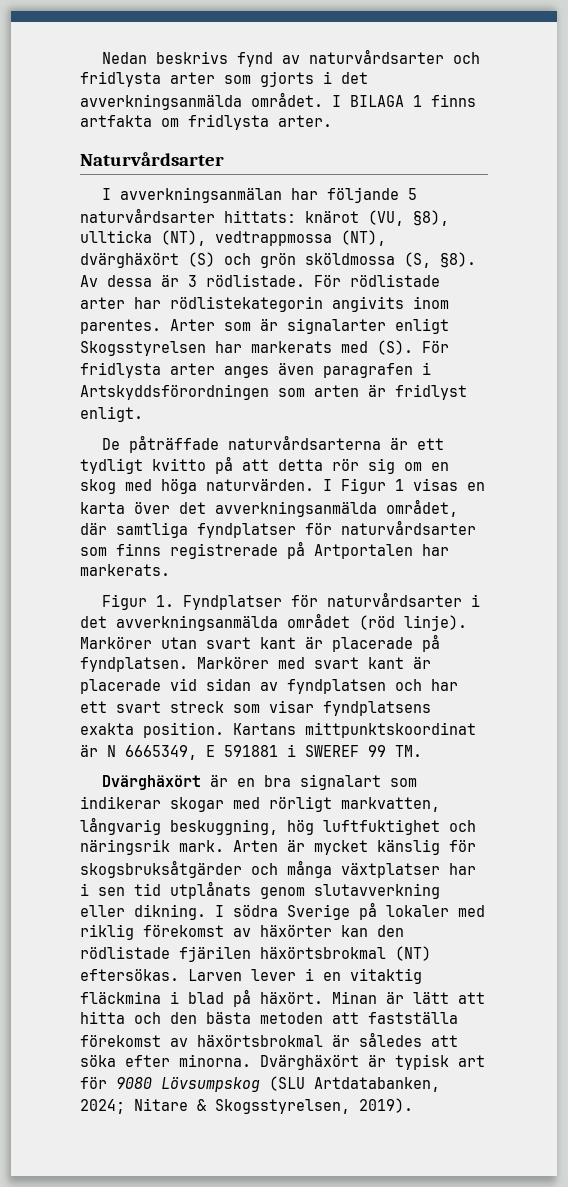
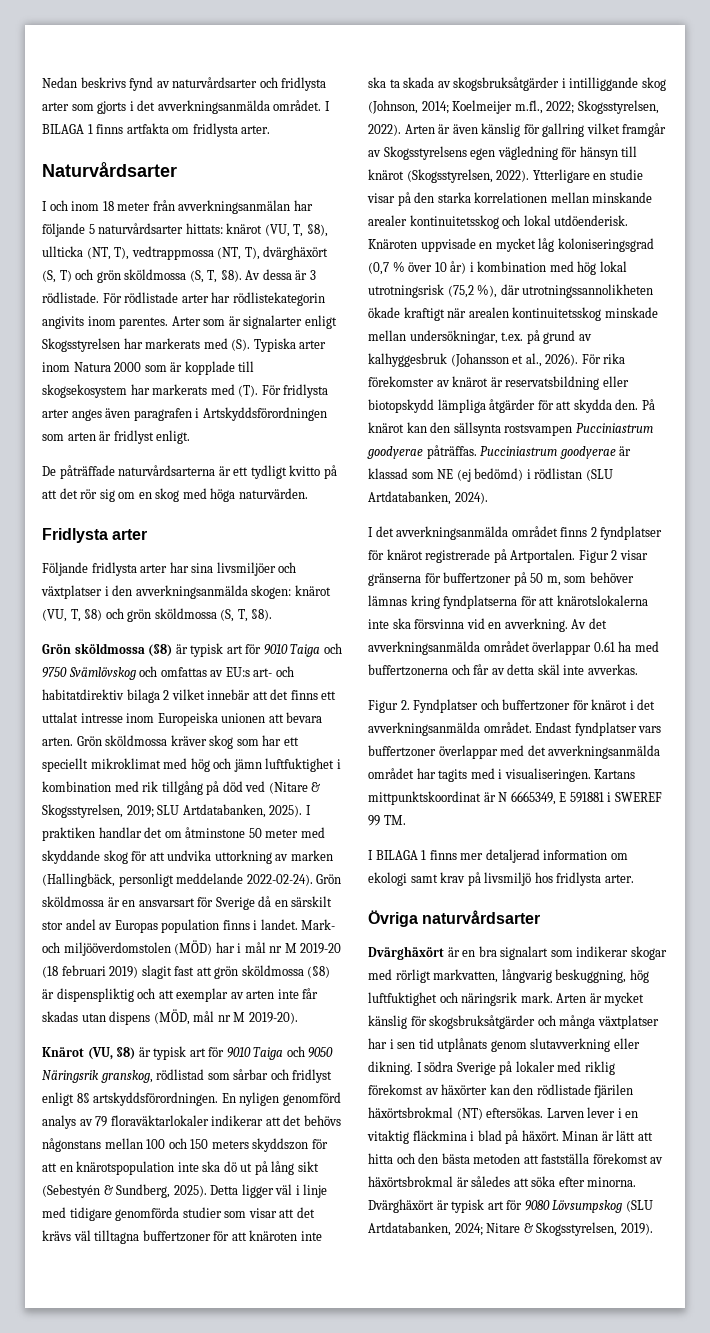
- I avverkningsanmälan har följande 5 naturvårdsarter hittats: knärot (VU, §8), ullticka (NT), vedtrappmossa (NT), dvärghäxört (S) och grön sköldmossa (S, §8).
+ I och inom 18 meter från avverkningsanmälan har följande 5 naturvårdsarter hittats: knärot (VU, T, §8), ullticka (NT, T), vedtrappmossa (NT, T), dvärghäxört (S, T) och grön sköldmossa (S, T, §8).
- Arter som är signalarter enligt Skogsstyrelsen har markerats med (S). För fridlysta arter anges även paragrafen i Artskyddsförordningen som arten är fridlyst enligt.
+ Arter som är signalarter enligt Skogsstyrelsen har markerats med (S). Typiska arter inom Natura 2000 som är kopplade till skogsekosystem har markerats med (T). För fridlysta arter anges även paragrafen i Artskyddsförordningen som arten är fridlyst enligt.
- De påträffade naturvårdsarterna är ett tydligt kvitto på att detta rör sig om en skog med höga naturvärden. I Figur 1 visas en karta över det avverkningsanmälda området, där samtliga fyndplatser för naturvårdsarter som finns registrerade på Artportalen har markerats.
- Figur 1. Fyndplatser för naturvårdsarter i det avverkningsanmälda området (röd linje). Markörer utan svart kant är placerade på fyndplatsen. Markörer med svart kant är placerade vid sidan av fyndplatsen och har ett svart streck som visar fyndplatsens exakta position.
+ De påträffade naturvårdsarterna är ett tydligt kvitto på att det rör sig om en skog med höga naturvärden.
+ Fridlysta arter
+ Följande fridlysta arter har sina livsmiljöer och växtplatser i den avverkningsanmälda skogen: knärot (VU, T, §8) och grön sköldmossa (S, T, §8).
+ Grön sköldmossa (§8) är typisk art för 9010 Taiga och 9750 Svämlövskog och omfattas av EU:s art- och habitatdirektiv bilaga 2 vilket innebär att det finns ett uttalat intresse inom Europeiska unionen att bevara arten. Grön sköldmossa kräver skog som har ett speciellt mikroklimat med hög och jämn luftfuktighet i kombination med rik tillgång på död ved (Nitare & Skogsstyrelsen, 2019; SLU Artdatabanken, 2025). I praktiken handlar det om åtminstone 50 meter med skyddande skog för att undvika uttorkning av marken (Hallingbäck, personligt meddelande 2022-02-24). Grön sköldmossa är en ansvarsart för Sverige då en särskilt stor andel av Europas population finns i landet. Mark- och miljööverdomstolen (MÖD) har i mål nr M 2019-20 (18 februari 2019) slagit fast att grön sköldmossa (§8) är dispenspliktig och att exemplar av arten inte får skadas utan dispens (MÖD, mål nr M 2019-20).
+ Knärot (VU, §8) är typisk art för 9010 Taiga och 9050 Näringsrik granskog, rödlistad som sårbar och fridlyst enligt 8§ artskyddsförordningen. En nyligen genomförd analys av 79 floraväktarlokaler indikerar att det behövs någonstans mellan 100 och 150 meters skyddszon för att en knärotspopulation inte ska dö ut på lång sikt (Sebestyén & Sundberg, 2025). Detta ligger väl i linje med tidigare genomförda studier som visar att det krävs väl tilltagna buffertzoner för att knäroten inte ska ta skada av skogsbruksåtgärder i intilliggande skog (Johnson, 2014; Koelmeijer m.fl., 2022; Skogsstyrelsen, 2022). Arten är även känslig för gallring vilket framgår av Skogsstyrelsens egen vägledning för hänsyn till knärot (Skogsstyrelsen, 2022). Ytterligare en studie visar på den starka korrelationen mellan minskande arealer kontinuitetsskog och lokal utdöenderisk. Knäroten uppvisade en mycket låg koloniseringsgrad (0,7 % över 10 år) i kombination med hög lokal utrotningsrisk (75,2 %), där utrotningssannolikheten ökade kraftigt när arealen kontinuitetsskog minskade mellan undersökningar, t.ex. på grund av kalhyggesbruk (Johansson et al., 2026). För rika förekomster av knärot är reservatsbildning eller biotopskydd lämpliga åtgärder för att skydda den. På knärot kan den sällsynta rostsvampen Pucciniastrum goodyerae påträffas. Pucciniastrum goodyerae är klassad som NE (ej bedömd) i rödlistan (SLU Artdatabanken, 2024).
+ I det avverkningsanmälda området finns 2 fyndplatser för knärot registrerade på Artportalen. Figur 2 visar gränserna för buffertzoner på 50 m, som behöver lämnas kring fyndplatserna för att knärotslokalerna inte ska försvinna vid en avverkning. Av det avverkningsanmälda området överlappar 0.61 ha med buffertzonerna och får av detta skäl inte avverkas.
+ Figur 2. Fyndplatser och buffertzoner för knärot i det avverkningsanmälda området. Endast fyndplatser vars buffertzoner överlappar med det avverkningsanmälda området har tagits med i visualiseringen.
+ I BILAGA 1 finns mer detaljerad information om ekologi samt krav på livsmiljö hos fridlysta arter.
+ Övriga naturvårdsarter

